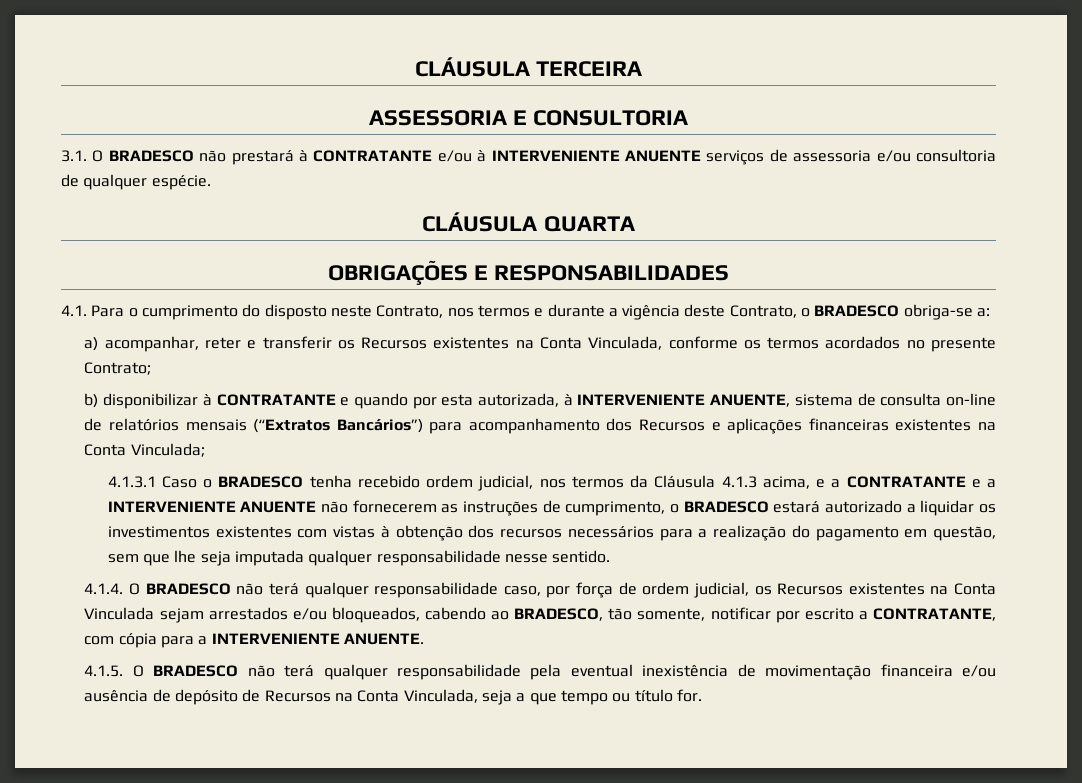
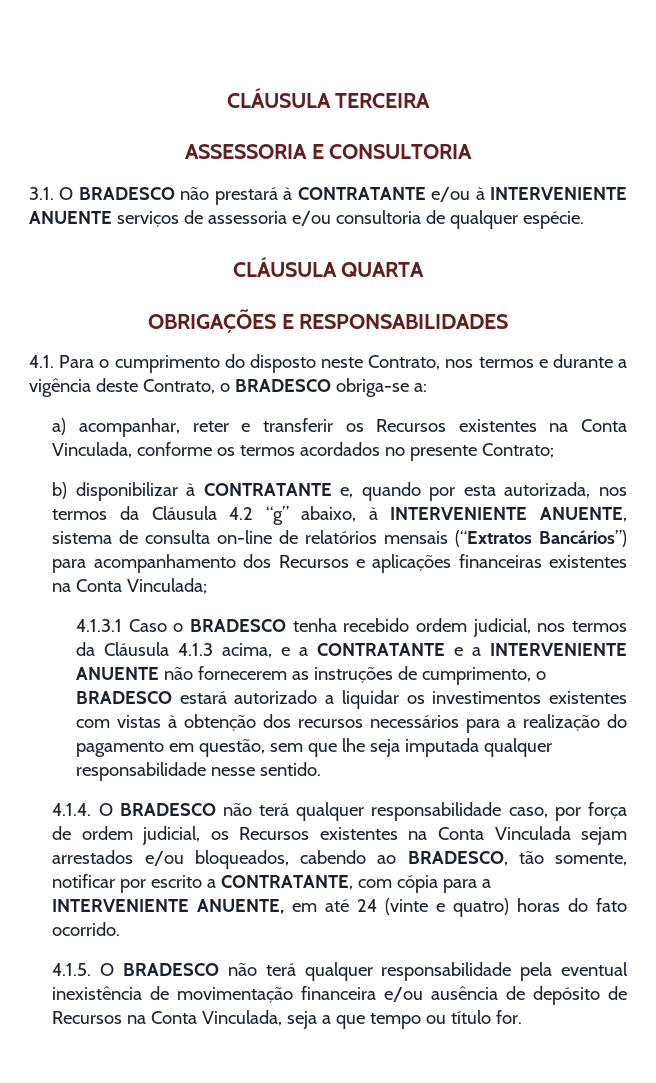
- b) disponibilizar à CONTRATANTE e quando por esta autorizada, à INTERVENIENTE ANUENTE, sistema de consulta on-line de relatórios mensais (“Extratos Bancários”) para acompanhamento dos Recursos e aplicações financeiras existentes na Conta Vinculada;
+ b) disponibilizar à CONTRATANTE e, quando por esta autorizada, nos termos da Cláusula 4.2 “g” abaixo, à INTERVENIENTE ANUENTE, sistema de consulta on-line de relatórios mensais (“Extratos Bancários”) para acompanhamento dos Recursos e aplicações financeiras existentes na Conta Vinculada;
- 4.1.4. O BRADESCO não terá qualquer responsabilidade caso, por força de ordem judicial, os Recursos existentes na Conta Vinculada sejam arrestados e/ou bloqueados, cabendo ao BRADESCO, tão somente, notificar por escrito a CONTRATANTE, com cópia para a INTERVENIENTE ANUENTE.
+ 4.1.4. O BRADESCO não terá qualquer responsabilidade caso, por força de ordem judicial, os Recursos existentes na Conta Vinculada sejam arrestados e/ou bloqueados, cabendo ao BRADESCO, tão somente, notificar por escrito a CONTRATANTE, com cópia para a INTERVENIENTE ANUENTE, em até 24 (vinte e quatro) horas do fato ocorrido.

